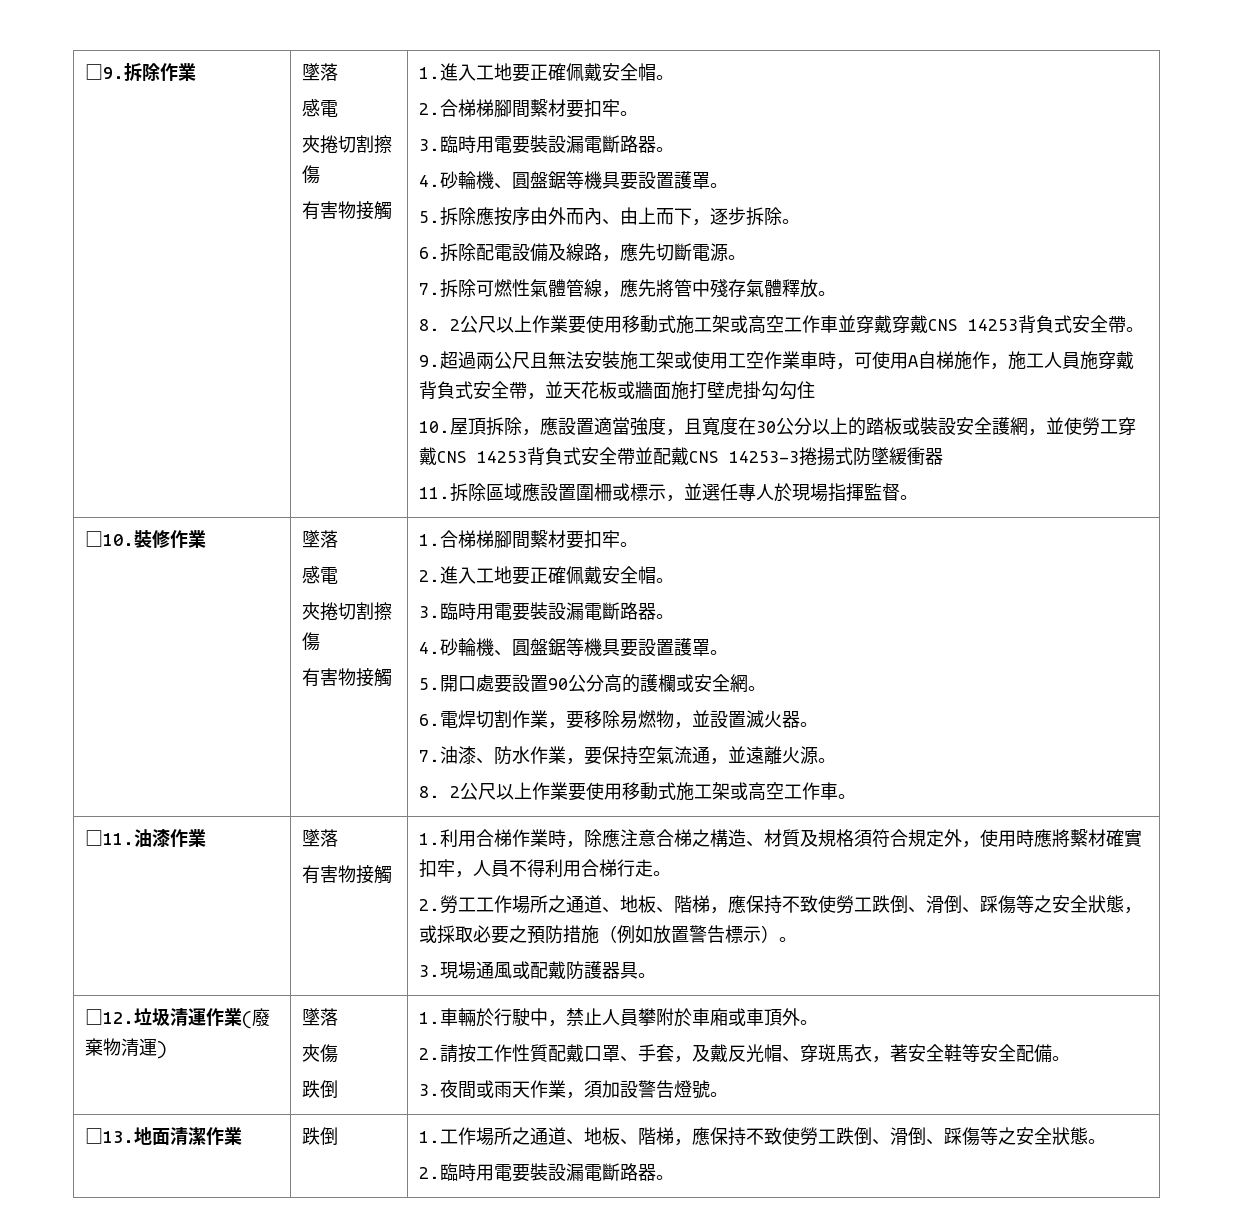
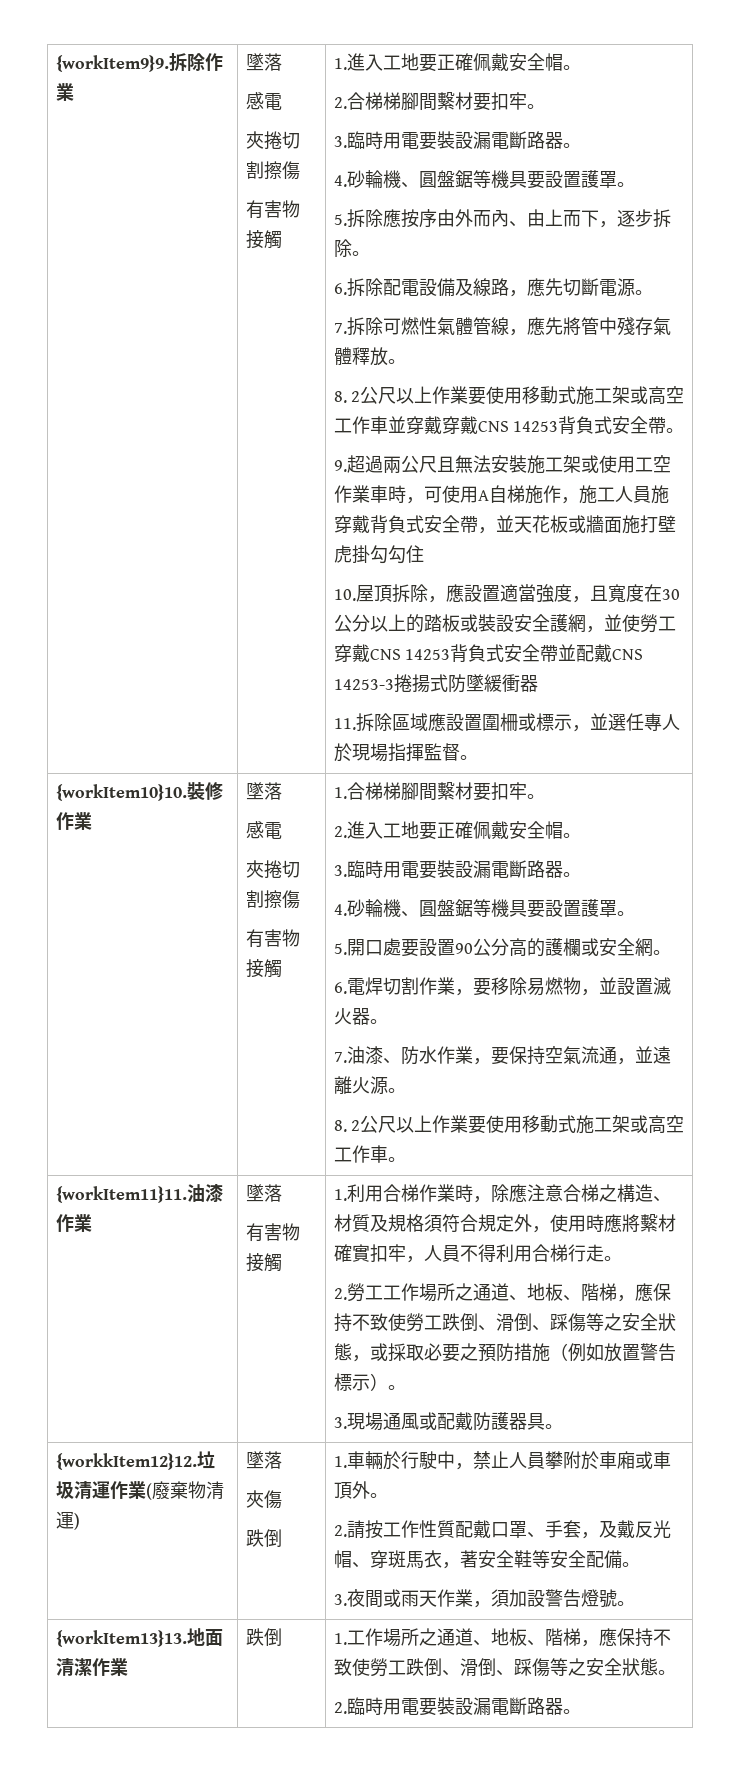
- □9.
+ {workItem9}9.
- □10.
+ {workItem10}10.
- □11.
+ {workItem11}11.
- □12.
+ {workkItem12}12.
- □13.地面清潔作業 | 跌倒 | 1.工作場所之通道、地板、階梯，應保持不致使勞工跌倒、滑倒、踩傷等之安全狀態。
+ {workItem13}13.地面清潔作業 | 跌倒 | 1.工作場所之通道、地板、階梯，應保持不致使勞工跌倒、滑倒、踩傷等之安全狀態。

